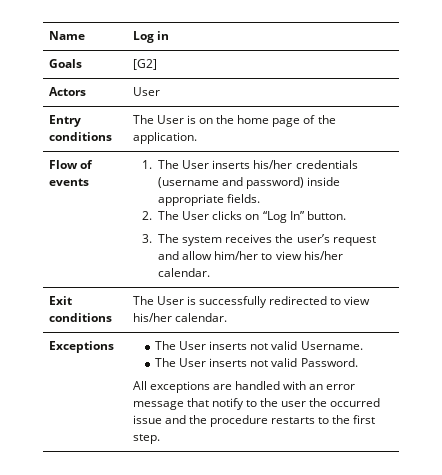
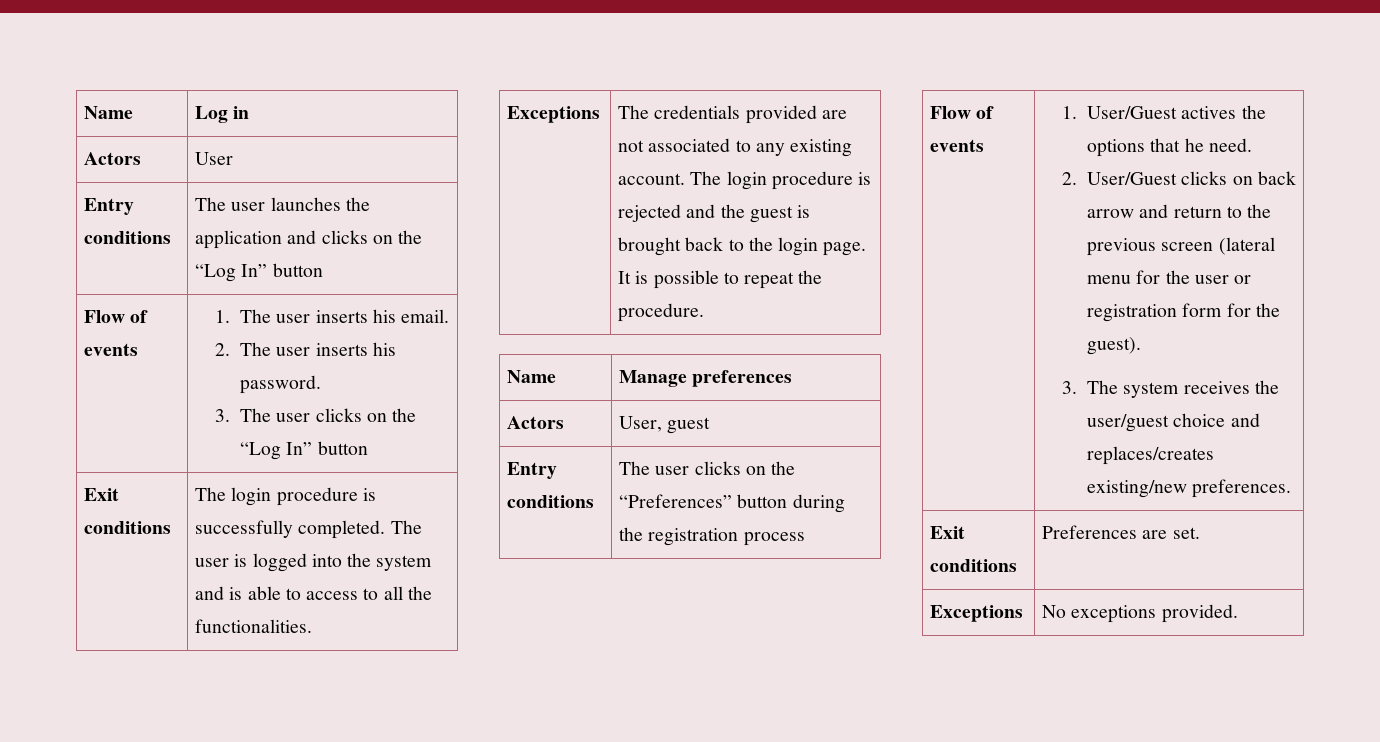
- Goals | [G2]
- Entry conditions | The User is on the home page of the application.
+ Entry conditions | The user launches the application and clicks on the “Log In” button
- Flow of events | 1. The User inserts his/her credentials (username and password) inside appropriate fields.
- 2. The User clicks on “Log In” button.
- 3. The system receives the user’s request and allow him/her to view his/her calendar.
- Exit conditions | The User is successfully redirected to view his/her calendar.
- Exceptions | The User inserts not valid Username.
- The User inserts not valid Password.
- All exceptions are handled with an error message that notify to the user the occurred issue and the procedure restarts to the first step.
+ Flow of events | 1. The user inserts his email.
+ 2. The user inserts his password.
+ 3. The user clicks on the “Log In” button
+ Exit conditions | The login procedure is successfully completed. The user is logged into the system and is able to access to all the functionalities.
+ Exceptions | The credentials provided are not associated to any existing account. The login procedure is rejected and the guest is brought back to the login page. It is possible to repeat the procedure.
+ Name | Manage preferences
+ Actors | User, guest
+ Entry conditions | The user clicks on the “Preferences” button during the registration process
+ Flow of events | 1. User/Guest actives the options that he need.
+ 2. User/Guest clicks on back arrow and return to the previous screen (lateral menu for the user or registration form for the guest).
+ 3. The system receives the user/guest choice and replaces/creates existing/new preferences.
+ Exit conditions | Preferences are set.
+ Exceptions | No exceptions provided.

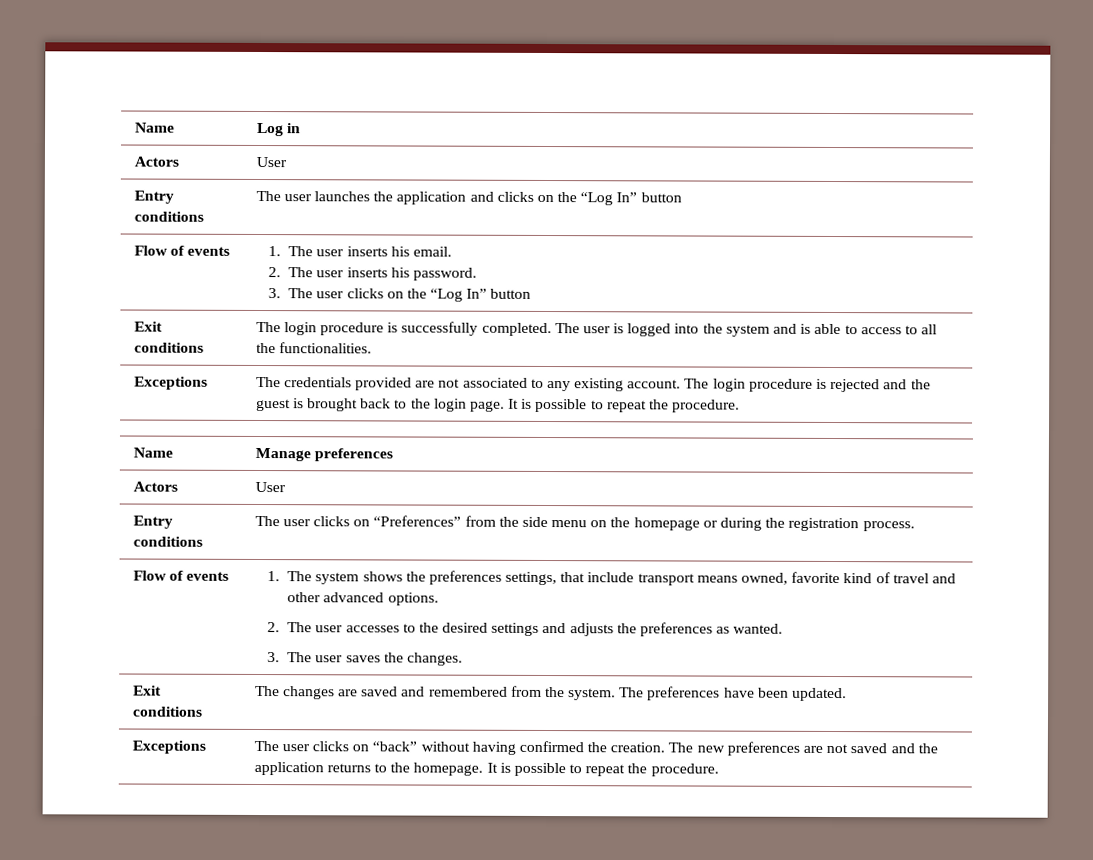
  Name | Manage preferences
- Actors | User, guest
+ Actors | User
- Entry conditions | The user clicks on the “Preferences” button during the registration process
- Flow of events | 1. User/Guest actives the options that he need.
- 2. User/Guest clicks on back arrow and return to the previous screen (lateral menu for the user or registration form for the guest).
- 3. The system receives the user/guest choice and replaces/creates existing/new preferences.
- Exit conditions | Preferences are set.
- Exceptions | No exceptions provided.
+ Entry conditions | The user clicks on “Preferences” from the side menu on the homepage or during the registration process.
+ Flow of events | 1. The system shows the preferences settings, that include transport means owned, favorite kind of travel and other advanced options.
+ 2. The user accesses to the desired settings and adjusts the preferences as wanted.
+ 3. The user saves the changes.
+ Exit conditions | The changes are saved and remembered from the system. The preferences have been updated.
+ Exceptions | The user clicks on “back” without having confirmed the creation. The new preferences are not saved and the application returns to the homepage. It is possible to repeat the procedure.

